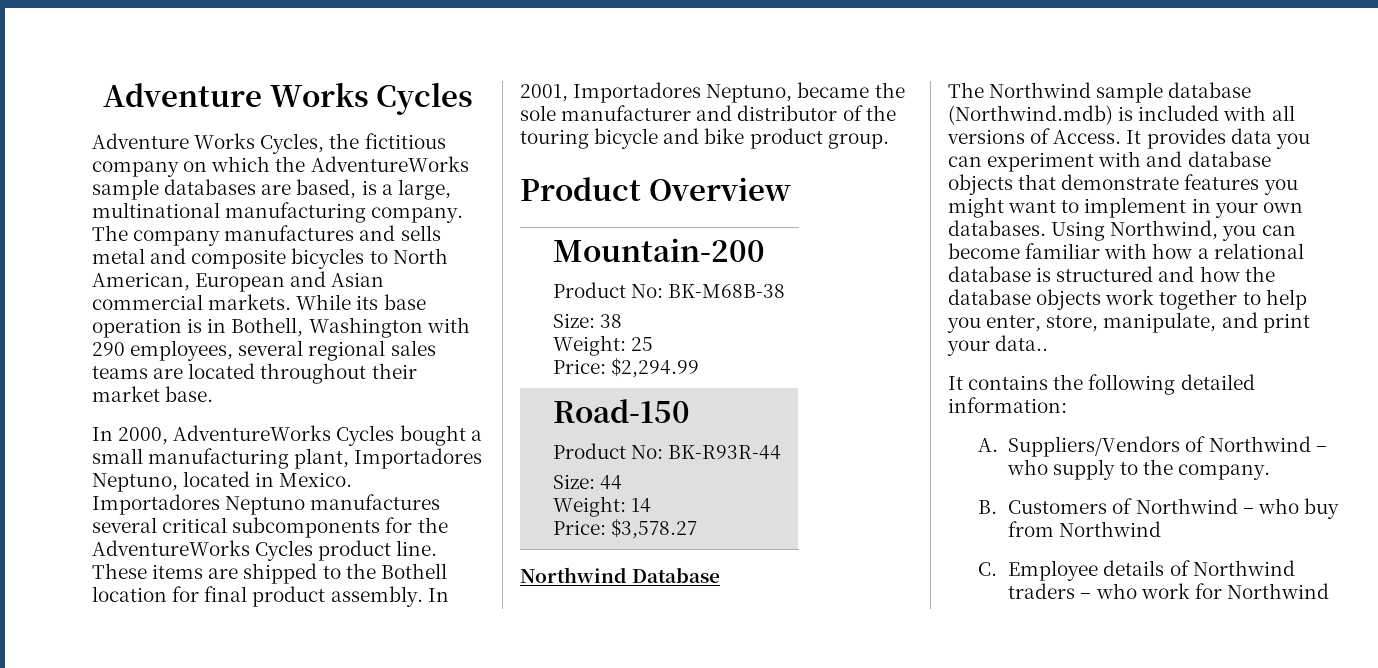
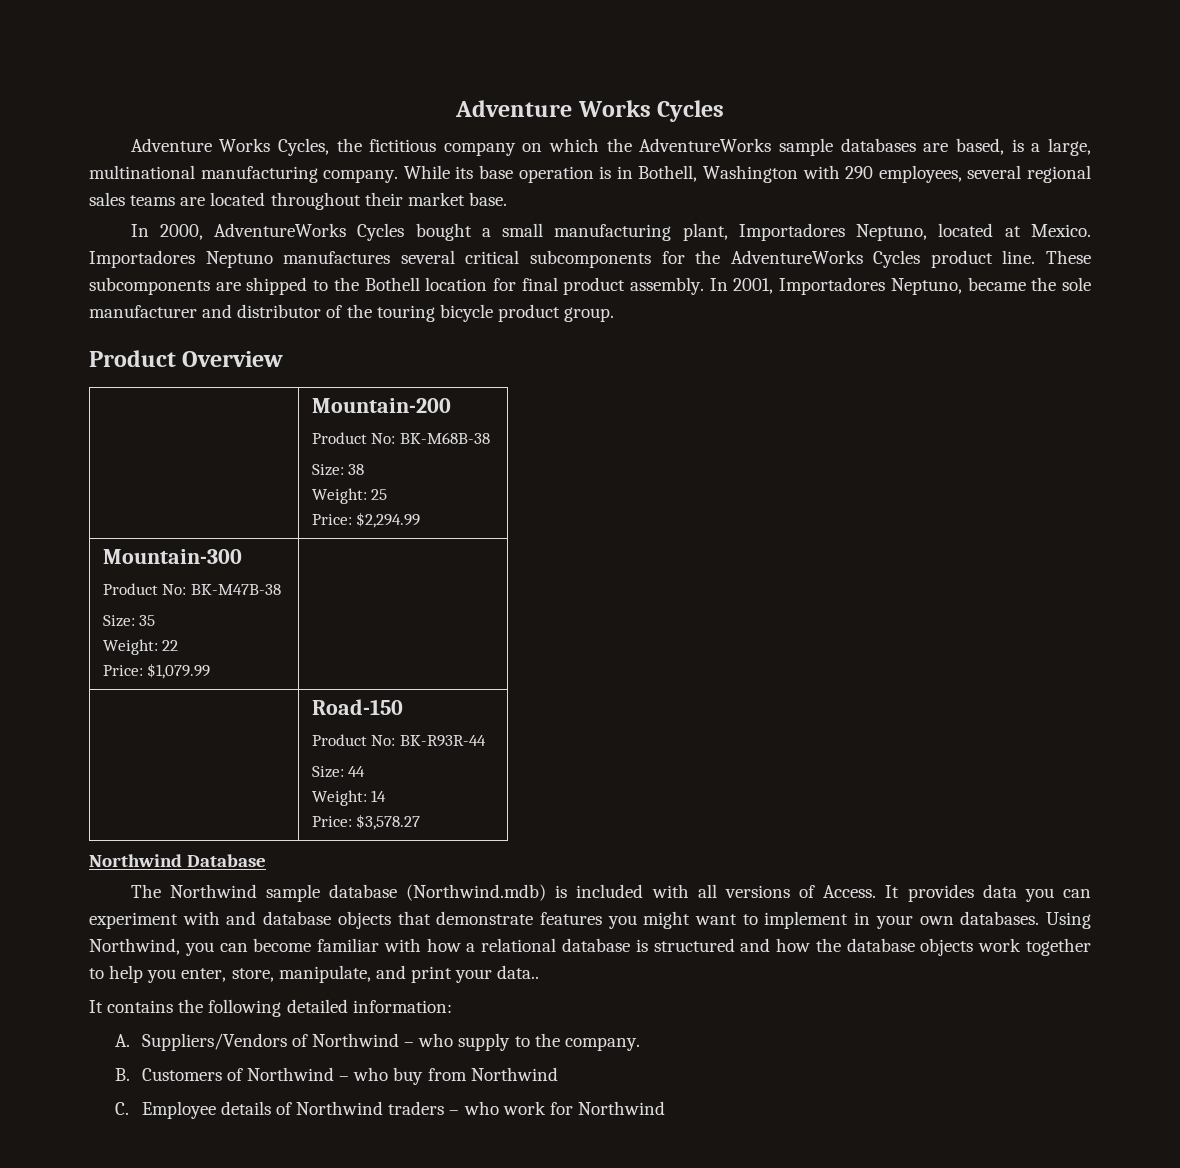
- The company manufactures and sells metal and composite bicycles to North American, European and Asian commercial markets.
- In 2000, AdventureWorks Cycles bought a small manufacturing plant, Importadores Neptuno, located in Mexico.
+ In 2000, AdventureWorks Cycles bought a small manufacturing plant, Importadores Neptuno, located at Mexico.
- These items are shipped to the Bothell location for final product assembly.
+ These subcomponents are shipped to the Bothell location for final product assembly.
- In 2001, Importadores Neptuno, became the sole manufacturer and distributor of the touring bicycle and bike product group.
+ In 2001, Importadores Neptuno, became the sole manufacturer and distributor of the touring bicycle product group.
+ Mountain-300
+ Product No: BK-M47B-38
+ Size: 35
+ Weight: 22
+ Price: $1,079.99 |

